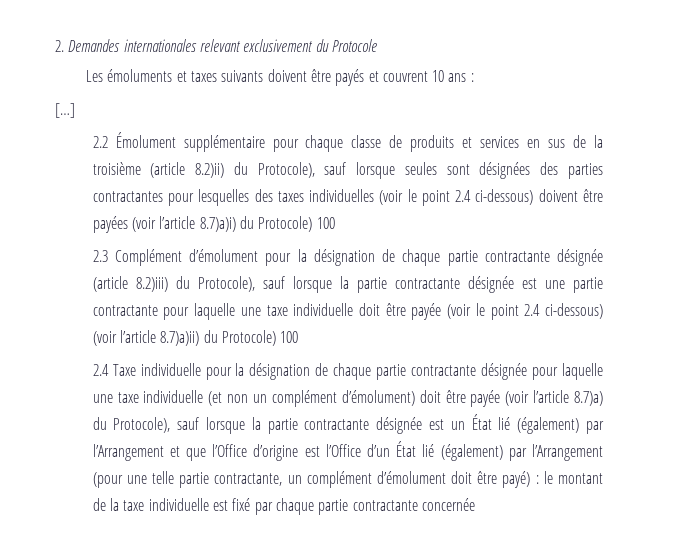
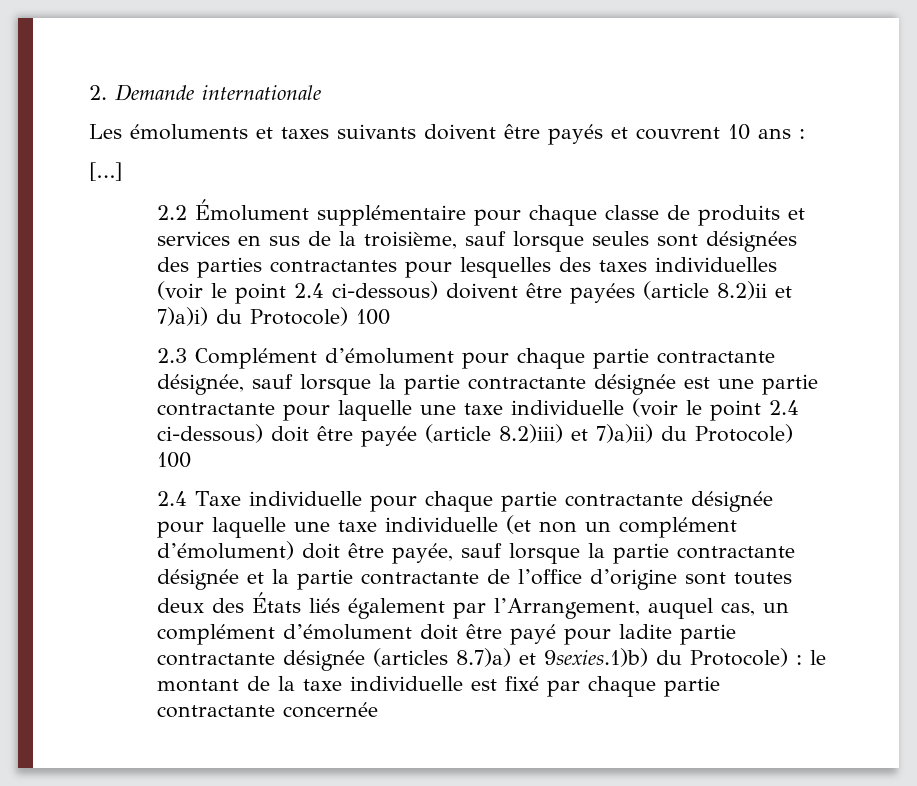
- 2. Demandes internationales relevant exclusivement du Protocole
+ 2. Demande internationale
- 2.2 Émolument supplémentaire pour chaque classe de produits et services en sus de la troisième (article 8.2)ii) du Protocole), sauf lorsque seules sont désignées des parties contractantes pour lesquelles des taxes individuelles (voir le point 2.4 ci-dessous) doivent être payées (voir l’article 8.7)a)i) du Protocole) 100
+ 2.2 Émolument supplémentaire pour chaque classe de produits et services en sus de la troisième, sauf lorsque seules sont désignées des parties contractantes pour lesquelles des taxes individuelles (voir le point 2.4 ci-dessous) doivent être payées (article 8.2)ii et 7)a)i) du Protocole) 100
- 2.3 Complément d’émolument pour la désignation de chaque partie contractante désignée (article 8.2)iii) du Protocole), sauf lorsque la partie contractante désignée est une partie contractante pour laquelle une taxe individuelle doit être payée (voir le point 2.4 ci-dessous) (voir l’article 8.7)a)ii) du Protocole) 100
+ 2.3 Complément d’émolument pour chaque partie contractante désignée, sauf lorsque la partie contractante désignée est une partie contractante pour laquelle une taxe individuelle (voir le point 2.4 ci-dessous) doit être payée (article 8.2)iii) et 7)a)ii) du Protocole) 100
- 2.4 Taxe individuelle pour la désignation de chaque partie contractante désignée pour laquelle une taxe individuelle (et non un complément d’émolument) doit être payée (voir l’article 8.7)a) du Protocole), sauf lorsque la partie contractante désignée est un État lié (également) par l’Arrangement et que l’Office d’origine est l’Office d’un État lié (également) par l’Arrangement (pour une telle partie contractante, un complément d’émolument doit être payé) : le montant de la taxe individuelle est fixé par chaque partie contractante concernée
+ 2.4 Taxe individuelle pour chaque partie contractante désignée pour laquelle une taxe individuelle (et non un complément d’émolument) doit être payée, sauf lorsque la partie contractante désignée et la partie contractante de l’office d’origine sont toutes deux des États liés également par l’Arrangement, auquel cas, un complément d’émolument doit être payé pour ladite partie contractante désignée (articles 8.7)a) et 9sexies.1)b) du Protocole) : le montant de la taxe individuelle est fixé par chaque partie contractante concernée

